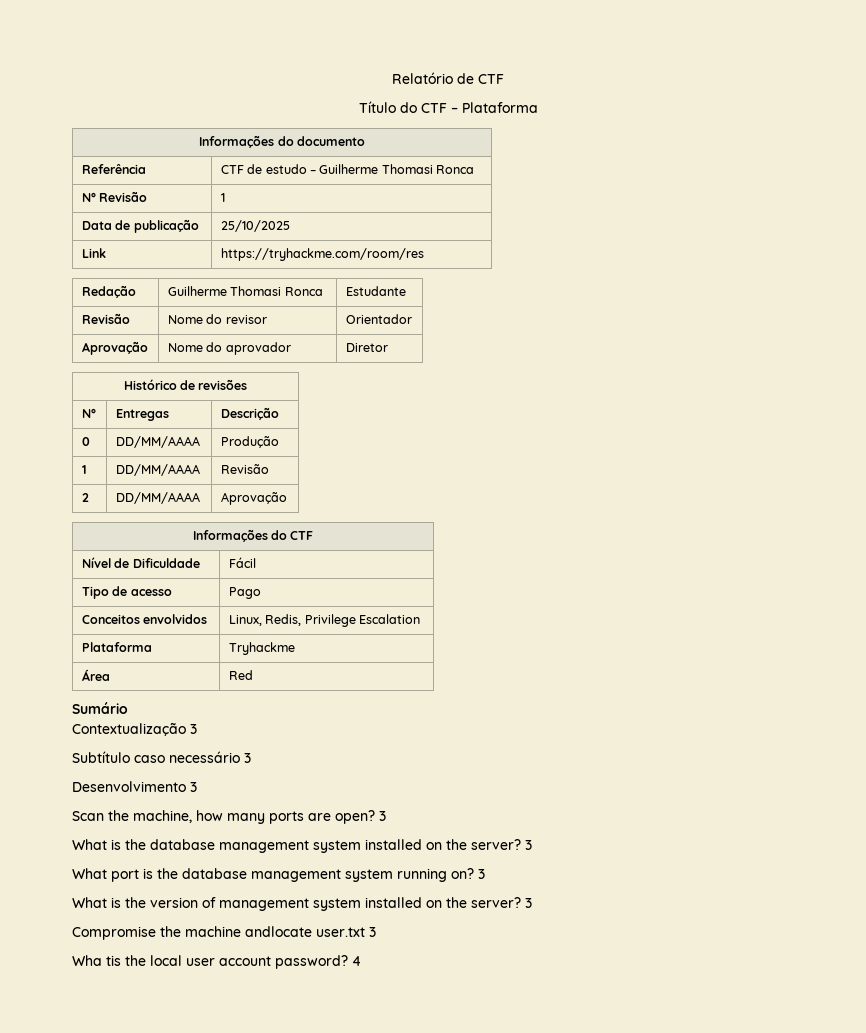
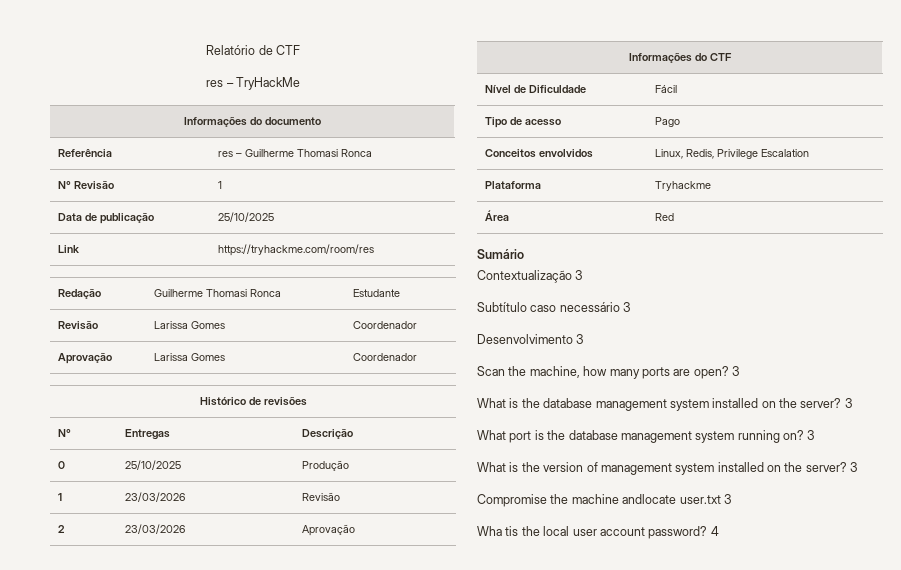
- Título do CTF – Plataforma
+ res – TryHackMe
- Referência | CTF de estudo – Guilherme Thomasi Ronca
+ Referência | res – Guilherme Thomasi Ronca
- Revisão | Nome do revisor | Orientador
- Aprovação | Nome do aprovador | Diretor
+ Revisão | Larissa Gomes | Coordenador
+ Aprovação | Larissa Gomes | Coordenador
- 0 | DD/MM/AAAA | Produção
+ 0 | 25/10/2025 | Produção
- 1 | DD/MM/AAAA | Revisão
+ 1 | 23/03/2026 | Revisão
- 2 | DD/MM/AAAA | Aprovação
+ 2 | 23/03/2026 | Aprovação

